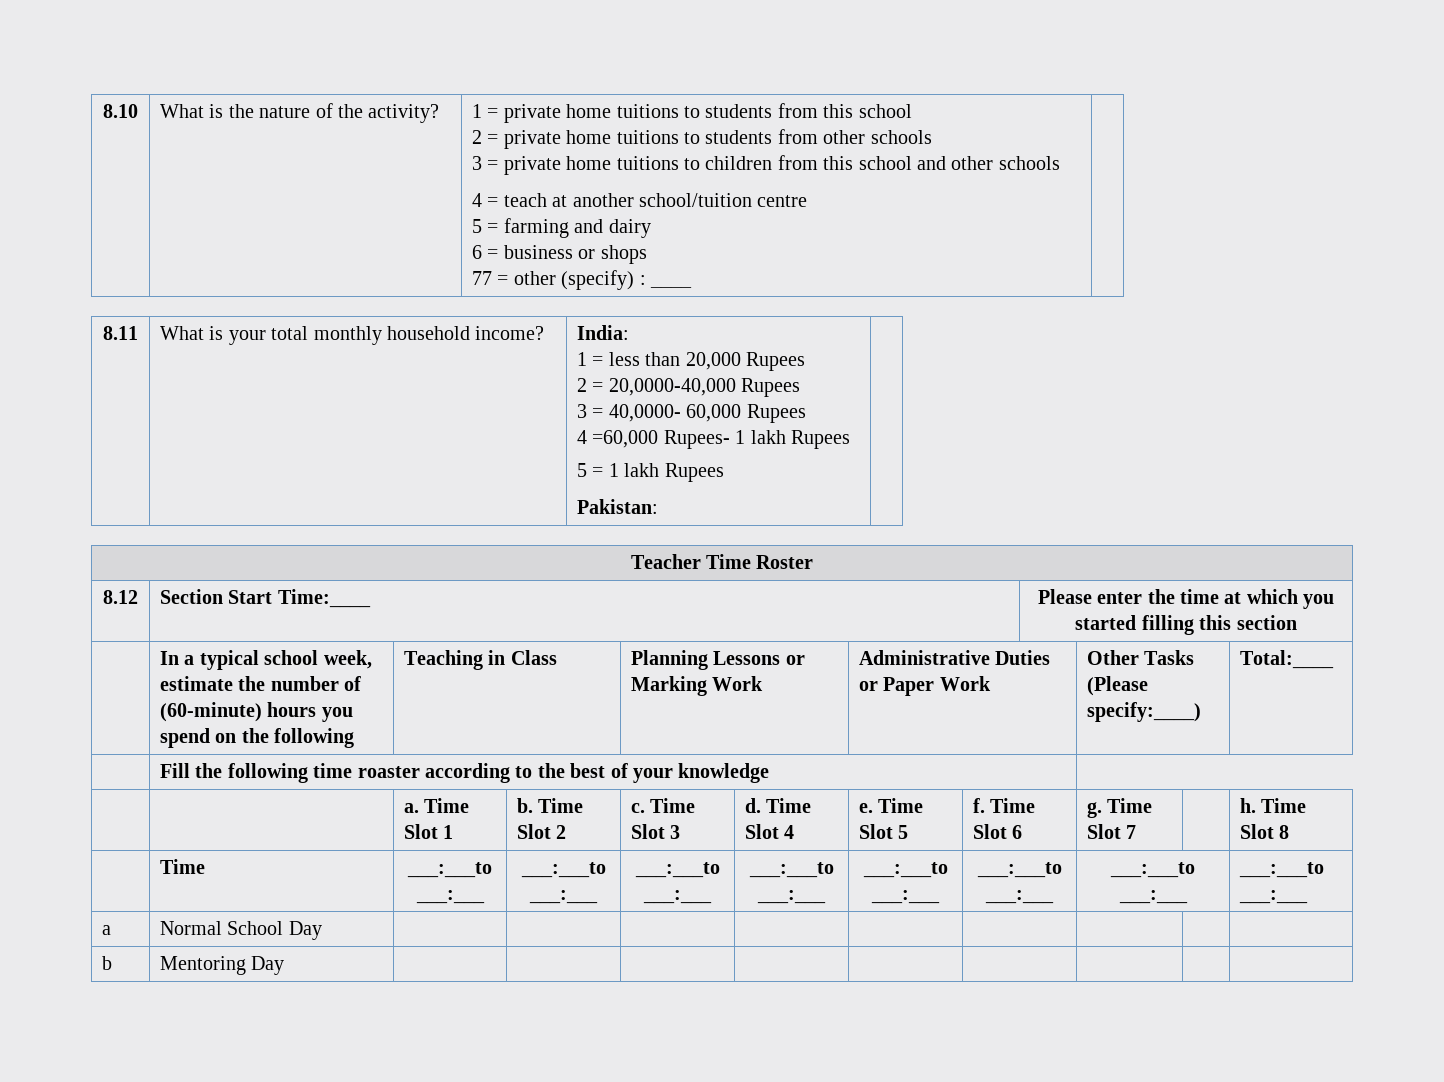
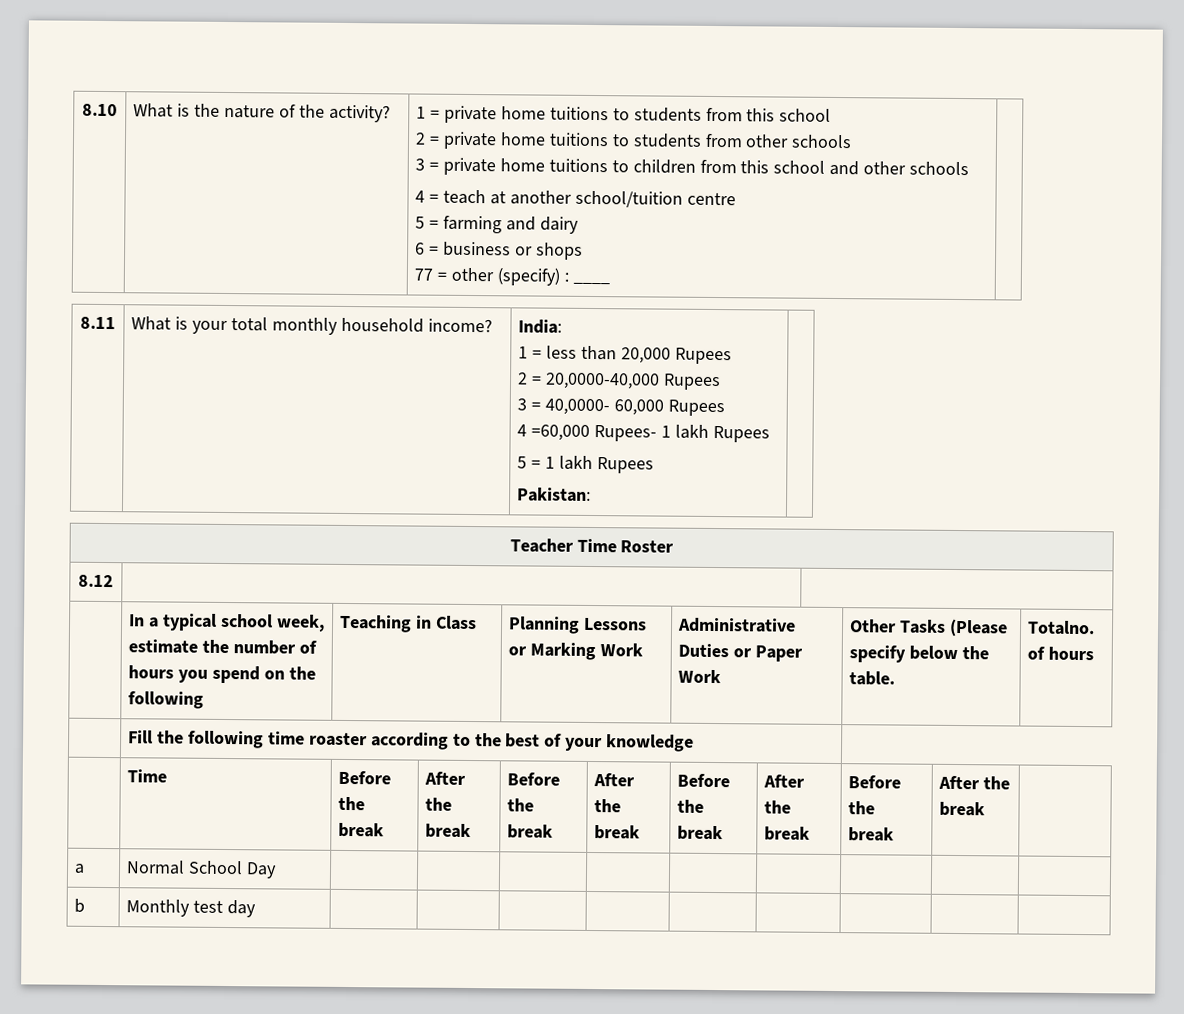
- 8.12 | Section Start Time:____ | Please enter the time at which you started filling this section
+ 8.12 | |
- | In a typical school week, estimate the number of (60-minute) hours you spend on the following | Teaching in Class | Planning Lessons or Marking Work | Administrative Duties or Paper Work | Other Tasks (Please specify:____) | Total:____
+ | In a typical school week, estimate the number of hours you spend on the following | Teaching in Class | Planning Lessons or Marking Work | Administrative Duties or Paper Work | Other Tasks (Please specify below the table. | Totalno. of hours
- | | a. Time Slot 1 | b. Time Slot 2 | c. Time Slot 3 | d. Time Slot 4 | e. Time Slot 5 | f. Time Slot 6 | g. Time Slot 7 | | h. Time Slot 8
- | Time | ___:___to ___:___ | ___:___to ___:___ | ___:___to ___:___ | ___:___to ___:___ | ___:___to ___:___ | ___:___to ___:___ | ___:___to ___:___ | ___:___to ___:___
+ | Time | Before the break | After the break | Before the break | After the break | Before the break | After the break | Before the break | After the break |
- b | Mentoring Day | | | | | | | | |
+ b | Monthly test day | | | | | | | | |

